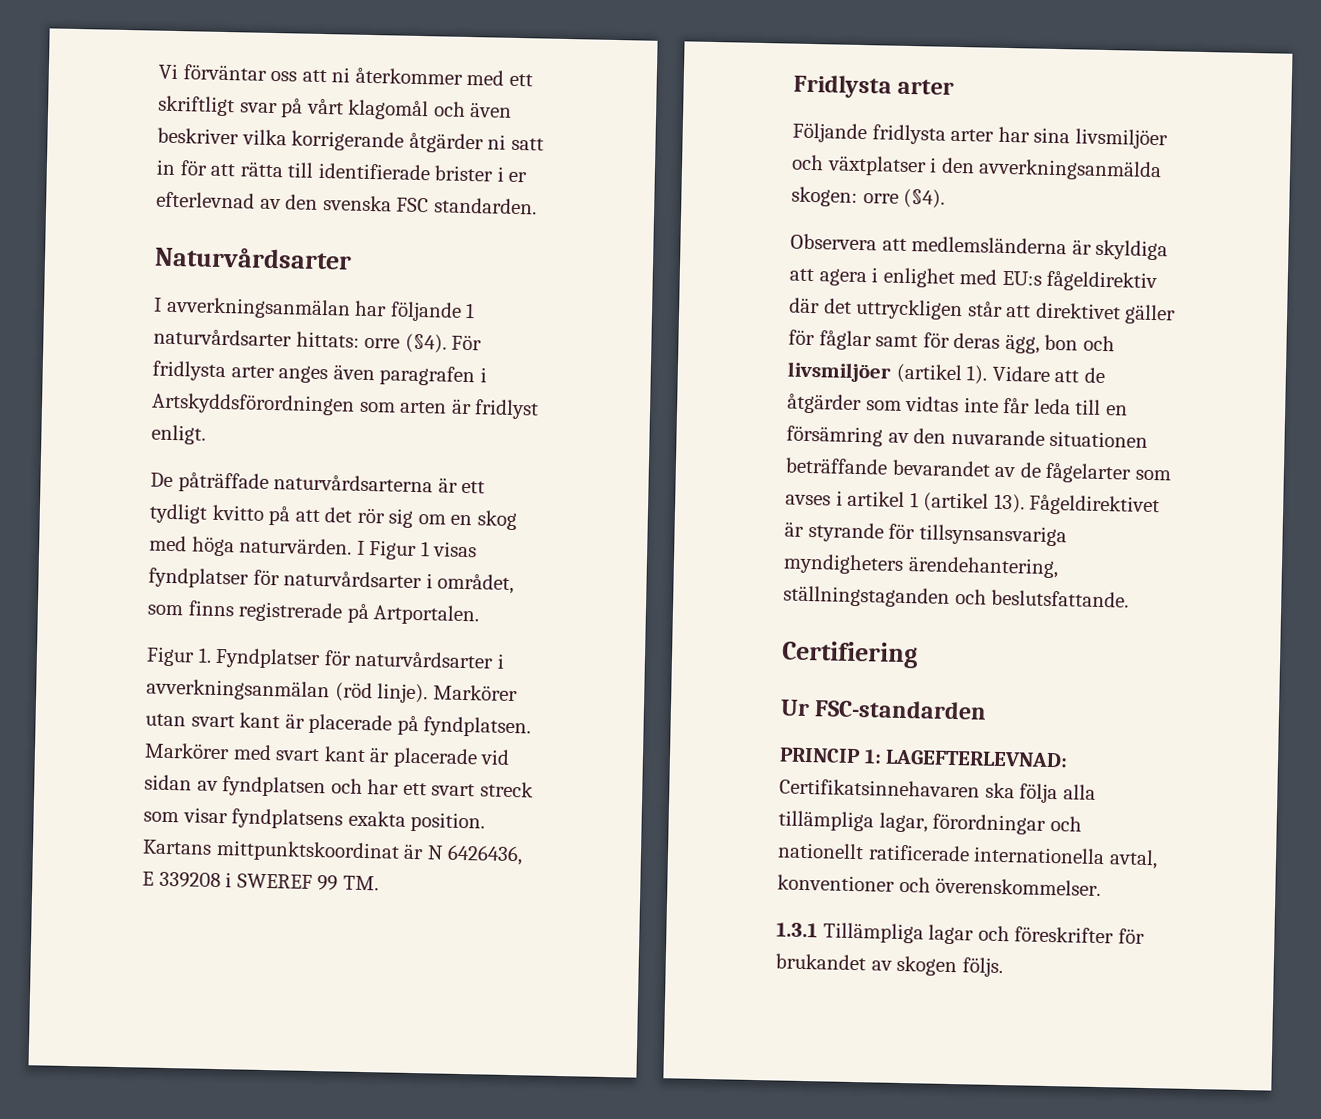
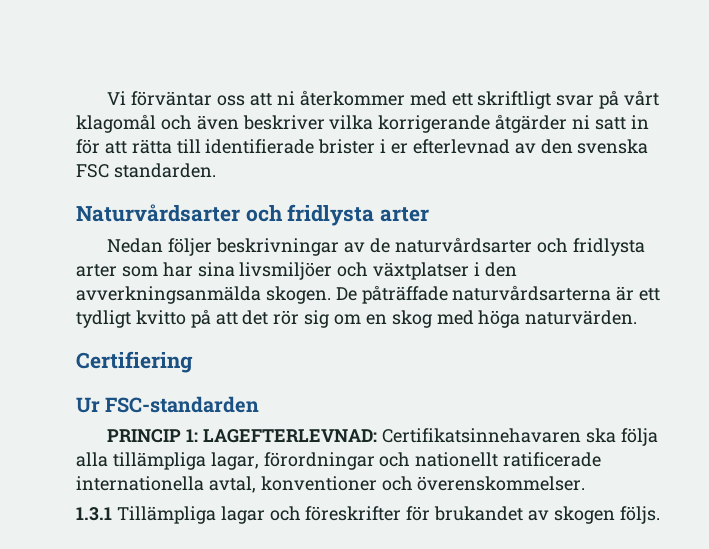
- Naturvårdsarter
- I avverkningsanmälan har följande 1 naturvårdsarter hittats: orre (§4). För fridlysta arter anges även paragrafen i Artskyddsförordningen som arten är fridlyst enligt.
- De påträffade naturvårdsarterna är ett tydligt kvitto på att det rör sig om en skog med höga naturvärden. I Figur 1 visas fyndplatser för naturvårdsarter i området, som finns registrerade på Artportalen.
- Figur 1. Fyndplatser för naturvårdsarter i avverkningsanmälan (röd linje). Markörer utan svart kant är placerade på fyndplatsen. Markörer med svart kant är placerade vid sidan av fyndplatsen och har ett svart streck som visar fyndplatsens exakta position. Kartans mittpunktskoordinat är N 6426436, E 339208 i SWEREF 99 TM.
- Fridlysta arter
- Följande fridlysta arter har sina livsmiljöer och växtplatser i den avverkningsanmälda skogen: orre (§4).
- Observera att medlemsländerna är skyldiga att agera i enlighet med EU:s fågeldirektiv där det uttryckligen står att direktivet gäller för fåglar samt för deras ägg, bon och livsmiljöer (artikel 1). Vidare att de åtgärder som vidtas inte får leda till en försämring av den nuvarande situationen beträffande bevarandet av de fågelarter som avses i artikel 1 (artikel 13). Fågeldirektivet är styrande för tillsynsansvariga myndigheters ärendehantering, ställningstaganden och beslutsfattande.
+ Naturvårdsarter och fridlysta arter
+ Nedan följer beskrivningar av de naturvårdsarter och fridlysta arter som har sina livsmiljöer och växtplatser i den avverkningsanmälda skogen. De påträffade naturvårdsarterna är ett tydligt kvitto på att det rör sig om en skog med höga naturvärden.

